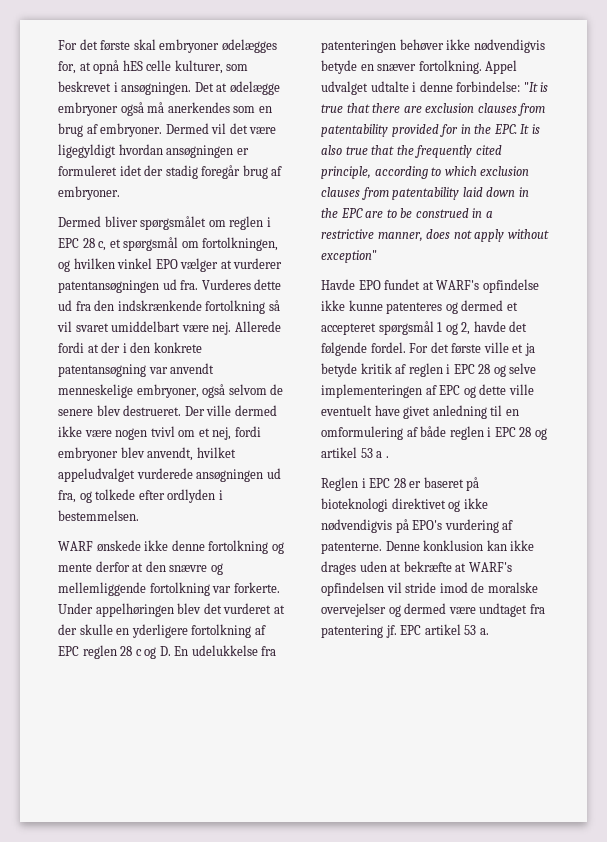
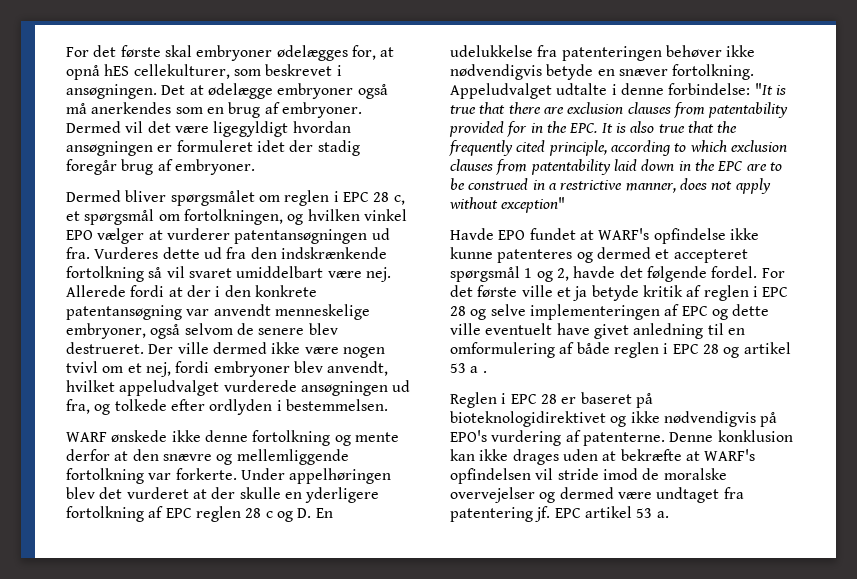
- For det første skal embryoner ødelægges for, at opnå hES celle kulturer, som beskrevet i ansøgningen.
+ For det første skal embryoner ødelægges for, at opnå hES cellekulturer, som beskrevet i ansøgningen.
- Appel udvalget udtalte i denne forbindelse: "It is true that there are exclusion clauses from patentability provided for in the EPC. It is also true that the frequently cited principle, according to which exclusion clauses from patentability laid down in the EPC are to be construed in a restrictive manner, does not apply without exception"
+ Appeludvalget udtalte i denne forbindelse: "It is true that there are exclusion clauses from patentability provided for in the EPC. It is also true that the frequently cited principle, according to which exclusion clauses from patentability laid down in the EPC are to be construed in a restrictive manner, does not apply without exception"
- Reglen i EPC 28 er baseret på bioteknologi direktivet og ikke nødvendigvis på EPO's vurdering af patenterne.
+ Reglen i EPC 28 er baseret på bioteknologidirektivet og ikke nødvendigvis på EPO's vurdering af patenterne.

